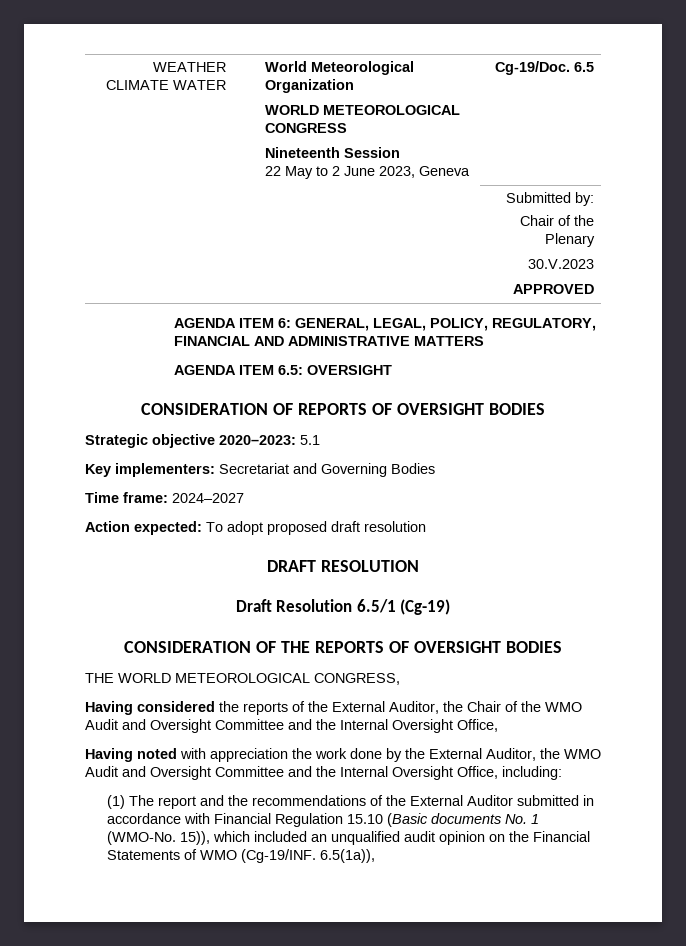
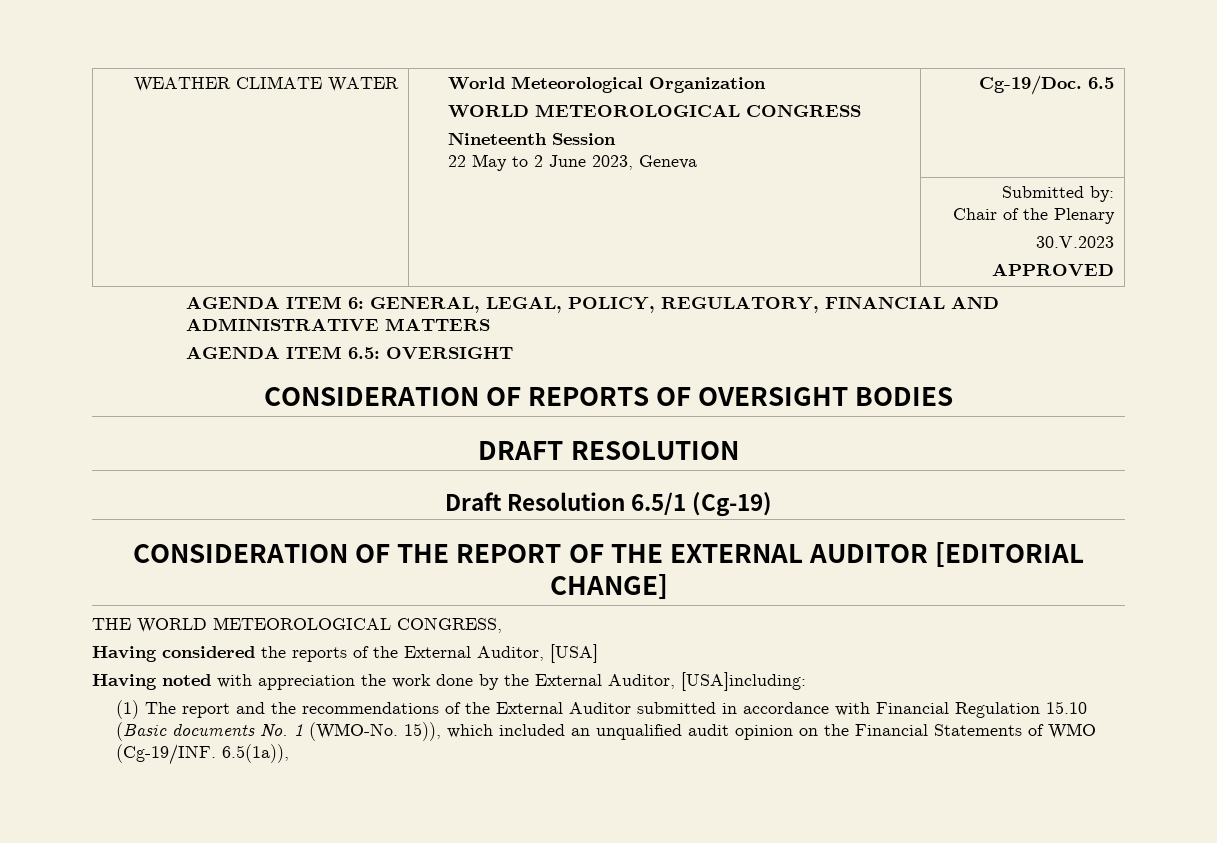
- Strategic objective 2020–2023: 5.1
- Key implementers: Secretariat and Governing Bodies
- Time frame: 2024–2027
- Action expected: To adopt proposed draft resolution
- CONSIDERATION OF THE REPORTS OF OVERSIGHT BODIES
+ CONSIDERATION OF THE REPORT OF THE EXTERNAL AUDITOR [EDITORIAL CHANGE]
- Having considered the reports of the External Auditor, the Chair of the WMO Audit and Oversight Committee and the Internal Oversight Office,
+ Having considered the reports of the External Auditor, [USA]
- Having noted with appreciation the work done by the External Auditor, the WMO Audit and Oversight Committee and the Internal Oversight Office, including:
+ Having noted with appreciation the work done by the External Auditor, [USA]including:

